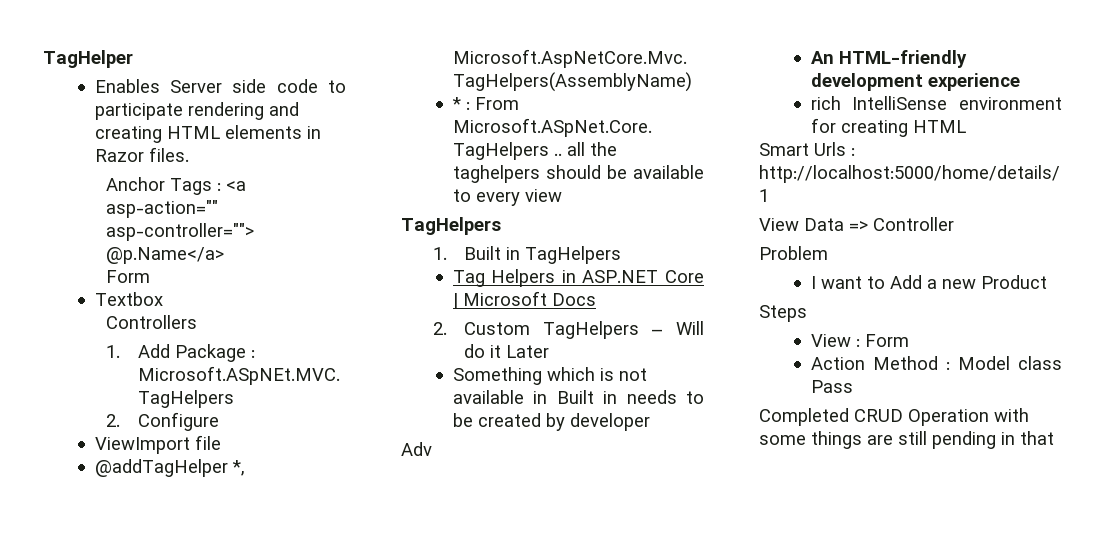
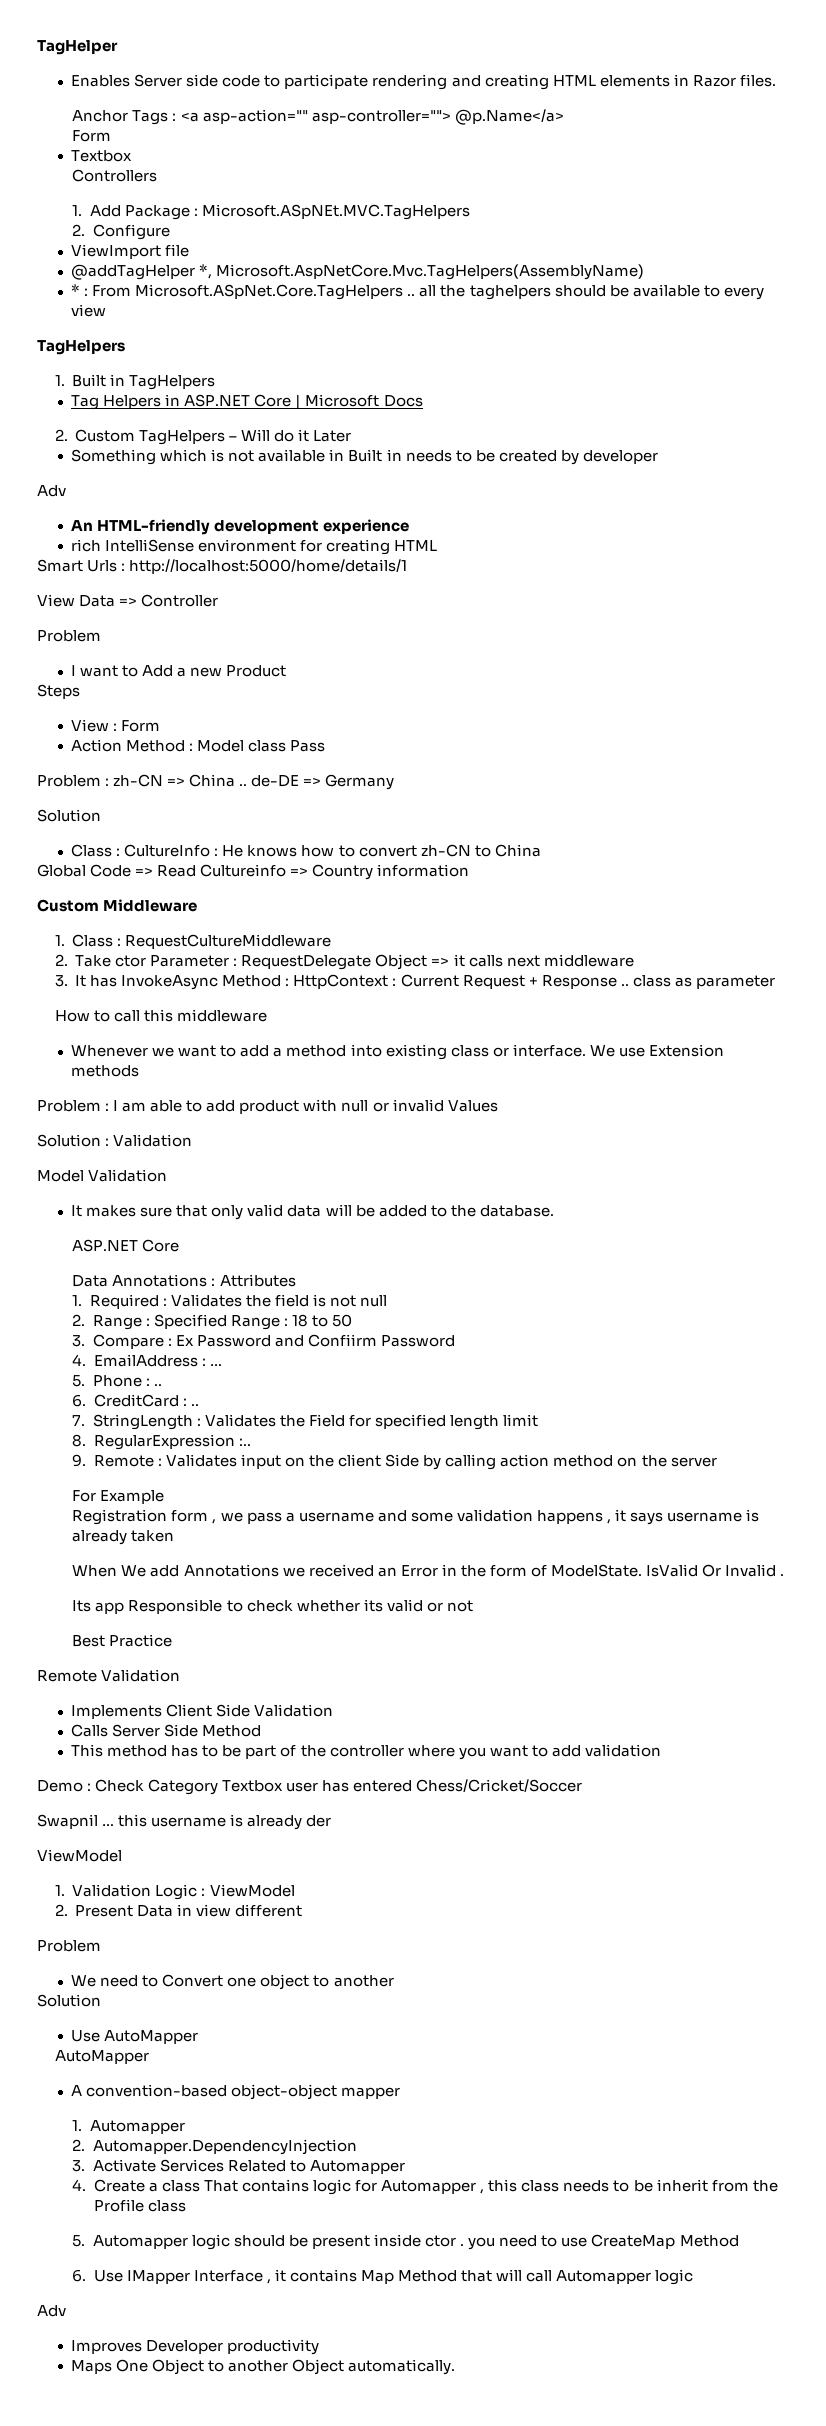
- Completed CRUD Operation with some things are still pending in that
+ Problem : zh-CN => China .. de-DE => Germany
+ Solution
+ Class : CultureInfo : He knows how to convert zh-CN to China
+ Global Code => Read Cultureinfo => Country information
+ Custom Middleware
+ 1. Class : RequestCultureMiddleware
+ 2. Take ctor Parameter : RequestDelegate Object => it calls next middleware
+ 3. It has InvokeAsync Method : HttpContext : Current Request + Response .. class as parameter
+ How to call this middleware
+ Whenever we want to add a method into existing class or interface. We use Extension methods
+ Problem : I am able to add product with null or invalid Values
+ Solution : Validation
+ Model Validation
+ It makes sure that only valid data will be added to the database.
+ ASP.NET Core
+ Data Annotations : Attributes
+ 1. Required : Validates the field is not null
+ 2. Range : Specified Range : 18 to 50
+ 3. Compare : Ex Password and Confiirm Password
+ 4. EmailAddress : …
+ 5. Phone : ..
+ 6. CreditCard : ..
+ 7. StringLength : Validates the Field for specified length limit
+ 8. RegularExpression :..
+ 9. Remote : Validates input on the client Side by calling action method on the server
+ For Example
+ Registration form , we pass a username and some validation happens , it says username is already taken
+ When We add Annotations we received an Error in the form of ModelState. IsValid Or Invalid .
+ Its app Responsible to check whether its valid or not
+ Best Practice
+ Remote Validation
+ Implements Client Side Validation
+ Calls Server Side Method
+ This method has to be part of the controller where you want to add validation
+ Demo : Check Category Textbox user has entered Chess/Cricket/Soccer
+ Swapnil … this username is already der
+ ViewModel
+ 1. Validation Logic : ViewModel
+ 2. Present Data in view different
+ Problem
+ We need to Convert one object to another
+ Solution
+ Use AutoMapper
+ AutoMapper
+ A convention-based object-object mapper
+ 1. Automapper
+ 2. Automapper.DependencyInjection
+ 3. Activate Services Related to Automapper
+ 4. Create a class That contains logic for Automapper , this class needs to be inherit from the Profile class
+ 5. Automapper logic should be present inside ctor . you need to use CreateMap Method
+ 6. Use IMapper Interface , it contains Map Method that will call Automapper logic
+ Adv
+ Improves Developer productivity
+ Maps One Object to another Object automatically.

